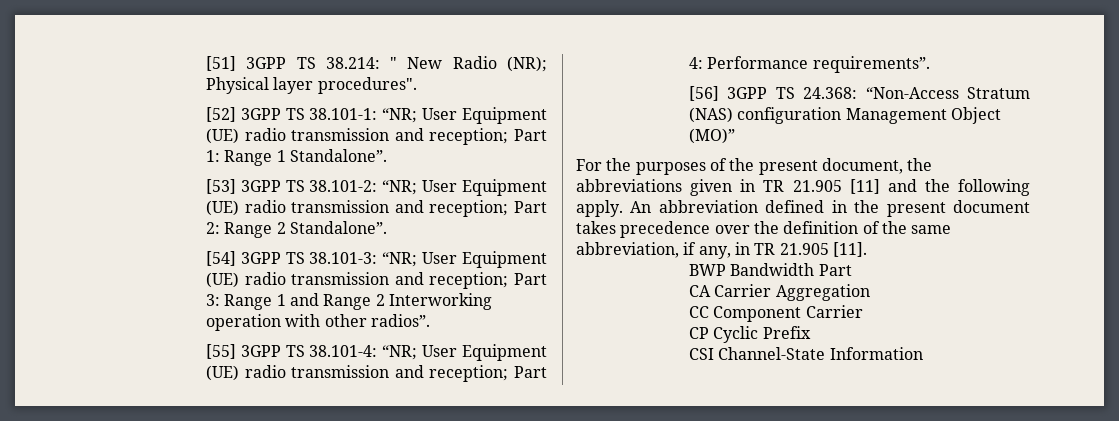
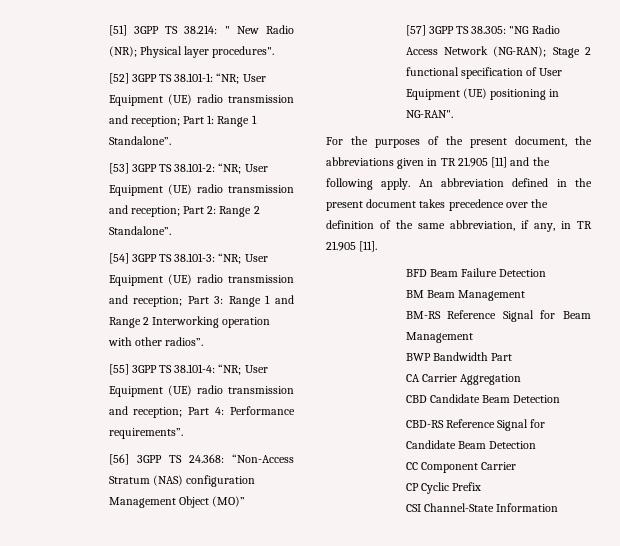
+ [57] 3GPP TS 38.305: "NG Radio Access Network (NG-RAN); Stage 2 functional specification of User Equipment (UE) positioning in NG-RAN".
+ BFD Beam Failure Detection
+ BM Beam Management
+ BM-RS Reference Signal for Beam Management
+ CBD Candidate Beam Detection
+ CBD-RS Reference Signal for Candidate Beam Detection

